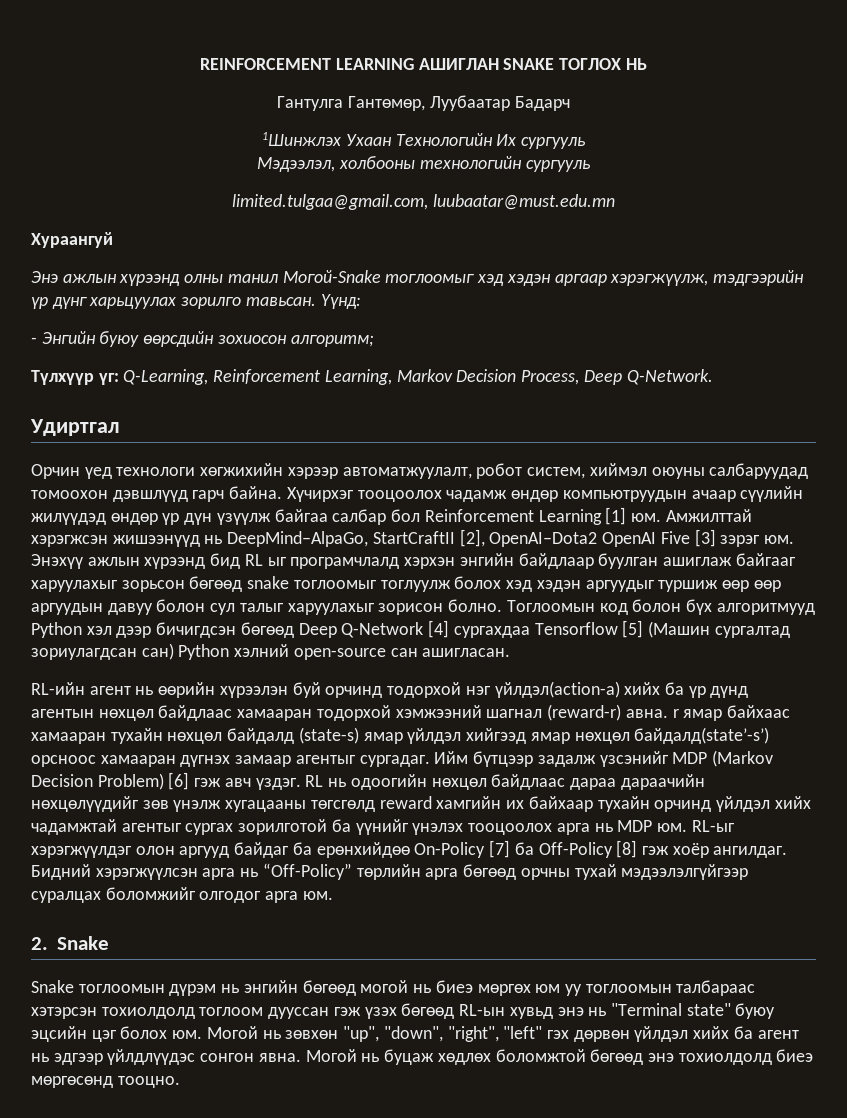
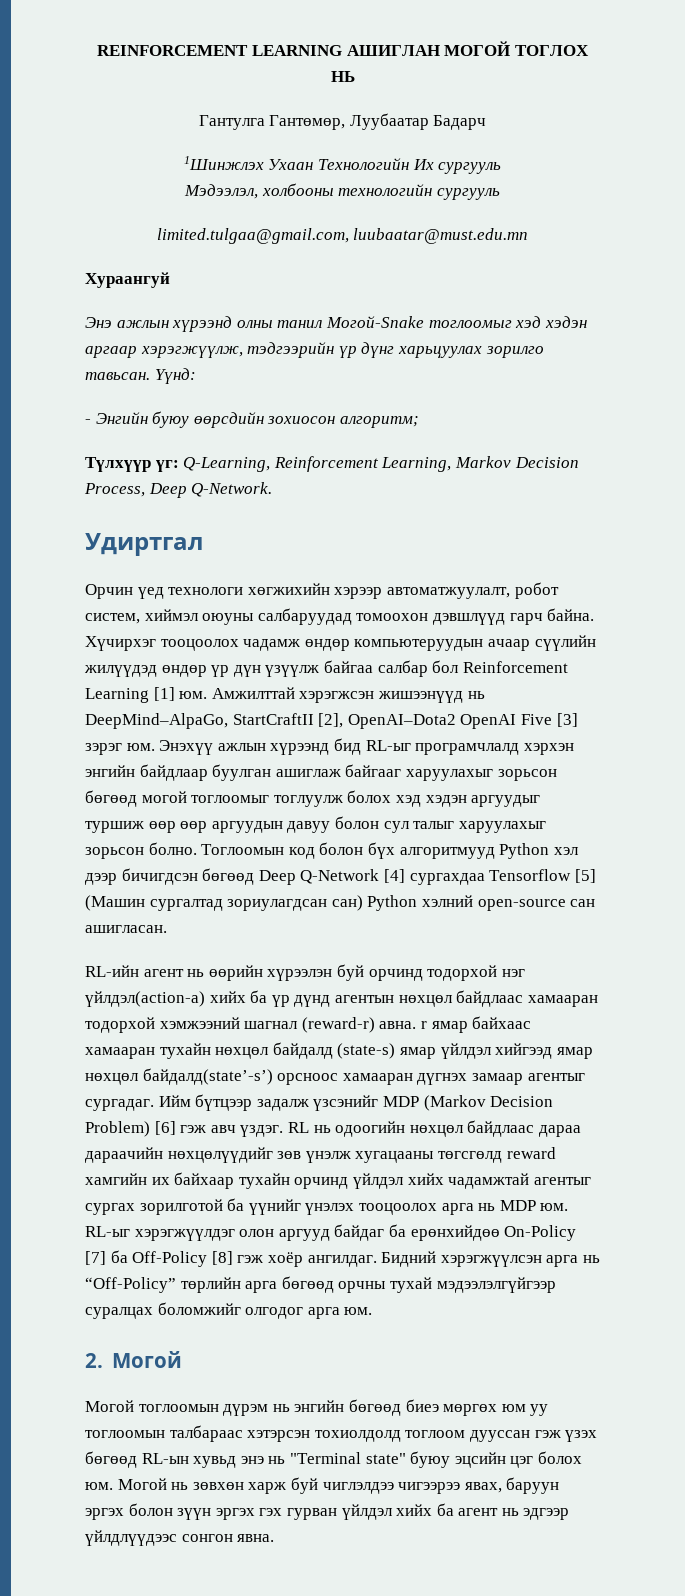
- REINFORCEMENT LEARNING АШИГЛАН SNAKE ТОГЛОХ НЬ
+ REINFORCEMENT LEARNING АШИГЛАН МОГОЙ ТОГЛОХ НЬ
- Хүчирхэг тооцоолох чадамж өндөр компьютруудын ачаар сүүлийн жилүүдэд өндөр үр дүн үзүүлж байгаа салбар бол Reinforcement Learning [1] юм.
+ Хүчирхэг тооцоолох чадамж өндөр компьютеруудын ачаар сүүлийн жилүүдэд өндөр үр дүн үзүүлж байгаа салбар бол Reinforcement Learning [1] юм.
- Энэхүү ажлын хүрээнд бид RL ыг програмчлалд хэрхэн энгийн байдлаар буулган ашиглаж байгааг харуулахыг зорьсон бөгөөд snake тоглоомыг тоглуулж болох хэд хэдэн аргуудыг туршиж өөр өөр аргуудын давуу болон сул талыг харуулахыг зорисон болно.
+ Энэхүү ажлын хүрээнд бид RL-ыг програмчлалд хэрхэн энгийн байдлаар буулган ашиглаж байгааг харуулахыг зорьсон бөгөөд могой тоглоомыг тоглуулж болох хэд хэдэн аргуудыг туршиж өөр өөр аргуудын давуу болон сул талыг харуулахыг зорьсон болно.
- 2. Snake
- Snake тоглоомын дүрэм нь энгийн бөгөөд могой нь биеэ мөргөх юм уу тоглоомын талбараас хэтэрсэн тохиолдолд тоглоом дууссан гэж үзэх бөгөөд RL-ын хувьд энэ нь "Terminal state" буюу эцсийн цэг болох юм.
+ 2. Могой
+ Могой тоглоомын дүрэм нь энгийн бөгөөд биеэ мөргөх юм уу тоглоомын талбараас хэтэрсэн тохиолдолд тоглоом дууссан гэж үзэх бөгөөд RL-ын хувьд энэ нь "Terminal state" буюу эцсийн цэг болох юм.
- Могой нь зөвхөн "up", "down", "right", "left" гэх дөрвөн үйлдэл хийх ба агент нь эдгээр үйлдлүүдэс сонгон явна. Могой нь буцаж хөдлөх боломжтой бөгөөд энэ тохиолдолд биеэ мөргөсөнд тооцно.
+ Могой нь зөвхөн харж буй чиглэлдээ чигээрээ явах, баруун эргэх болон зүүн эргэх гэх гурван үйлдэл хийх ба агент нь эдгээр үйлдлүүдээс сонгон явна.

